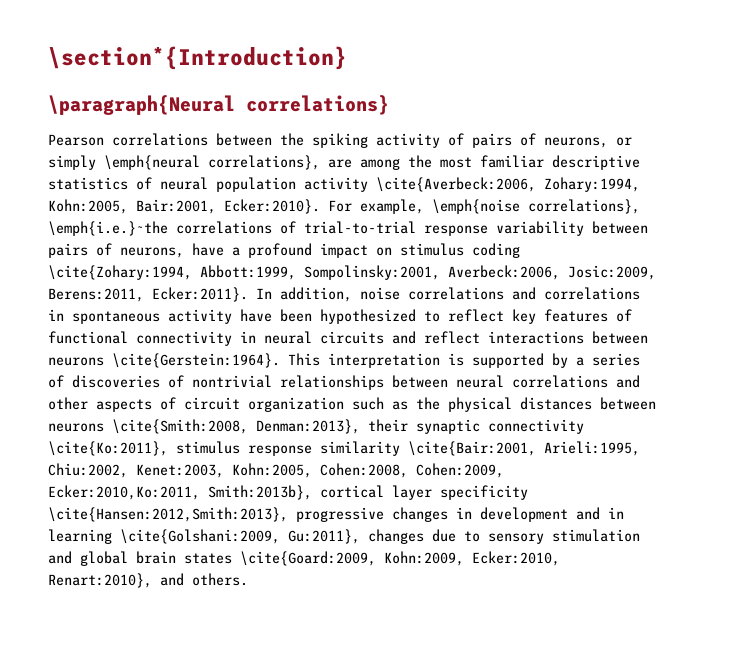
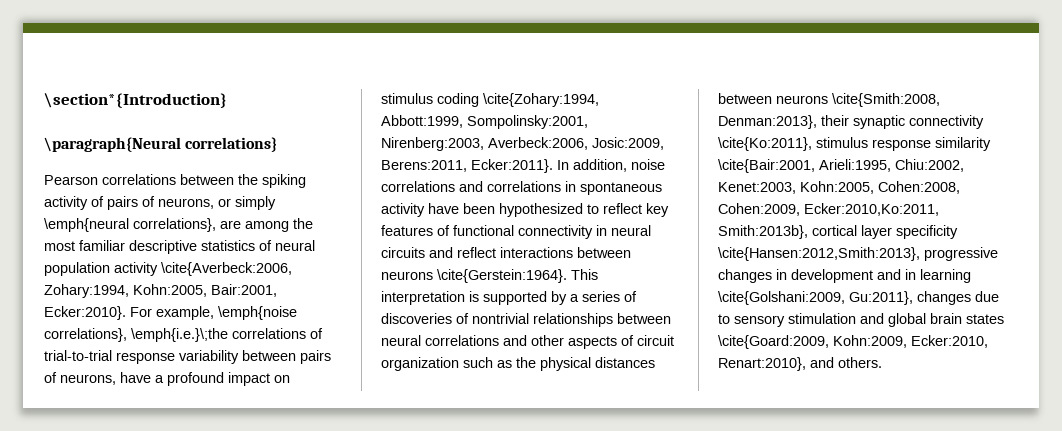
- For example, \emph{noise correlations}, \emph{i.e.}~the correlations of trial-to-trial response variability between pairs of neurons, have a profound impact on stimulus coding \cite{Zohary:1994, Abbott:1999, Sompolinsky:2001, Averbeck:2006, Josic:2009, Berens:2011, Ecker:2011}.
+ For example, \emph{noise correlations}, \emph{i.e.}\;the correlations of trial-to-trial response variability between pairs of neurons, have a profound impact on stimulus coding \cite{Zohary:1994, Abbott:1999, Sompolinsky:2001, Nirenberg:2003, Averbeck:2006, Josic:2009, Berens:2011, Ecker:2011}.

